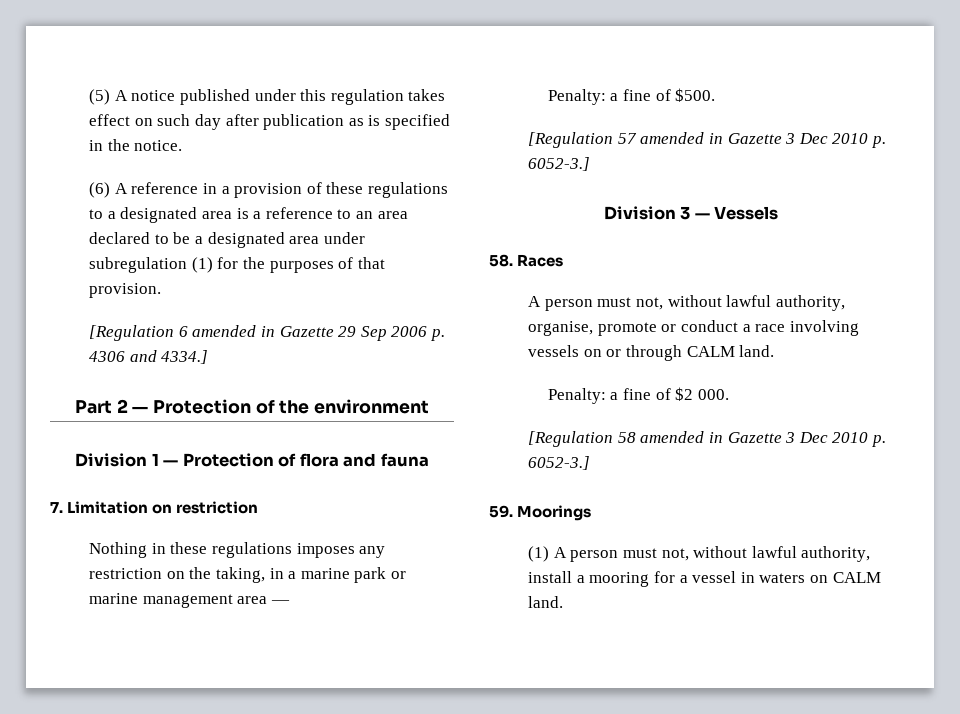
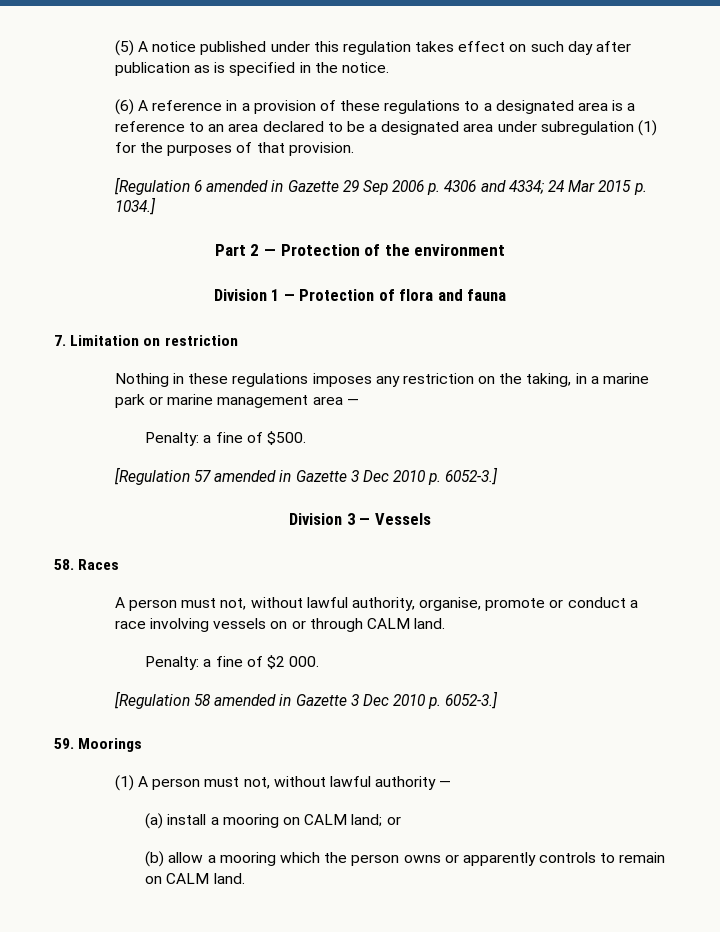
- [Regulation 6 amended in Gazette 29 Sep 2006 p. 4306 and 4334.]
+ [Regulation 6 amended in Gazette 29 Sep 2006 p. 4306 and 4334; 24 Mar 2015 p. 1034.]
- (1) A person must not, without lawful authority, install a mooring for a vessel in waters on CALM land.
+ (1) A person must not, without lawful authority —
+ (a) install a mooring on CALM land; or
+ (b) allow a mooring which the person owns or apparently controls to remain on CALM land.

